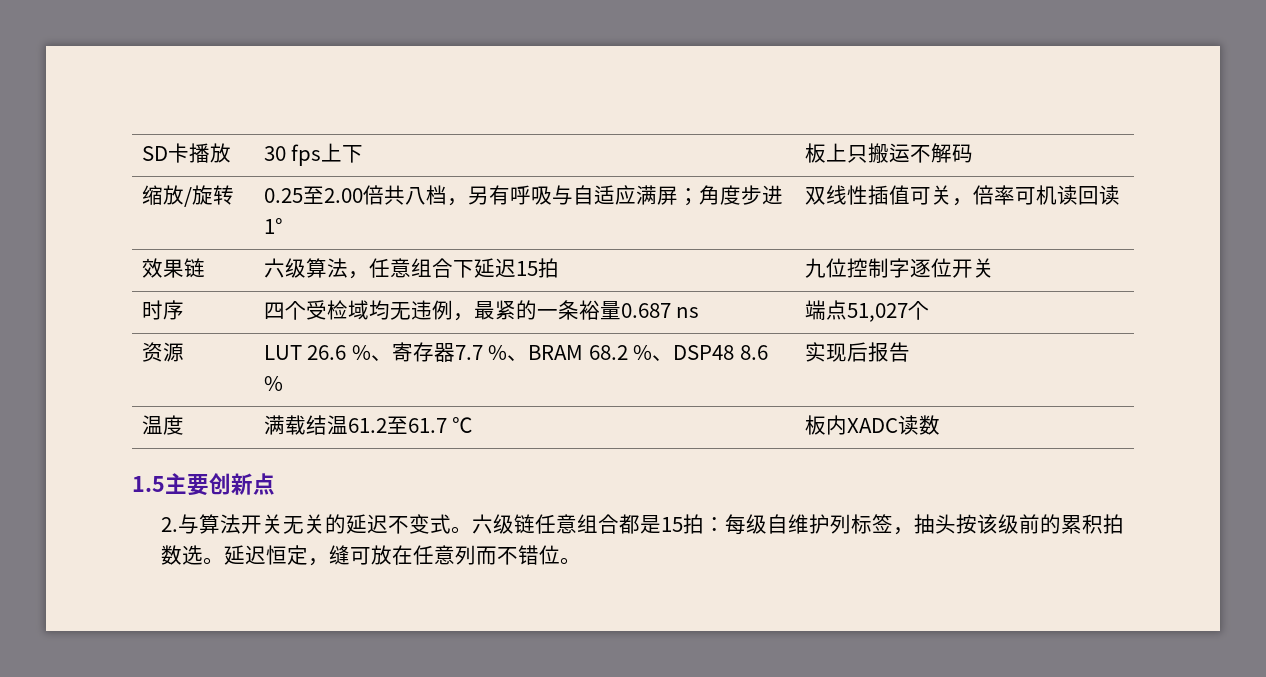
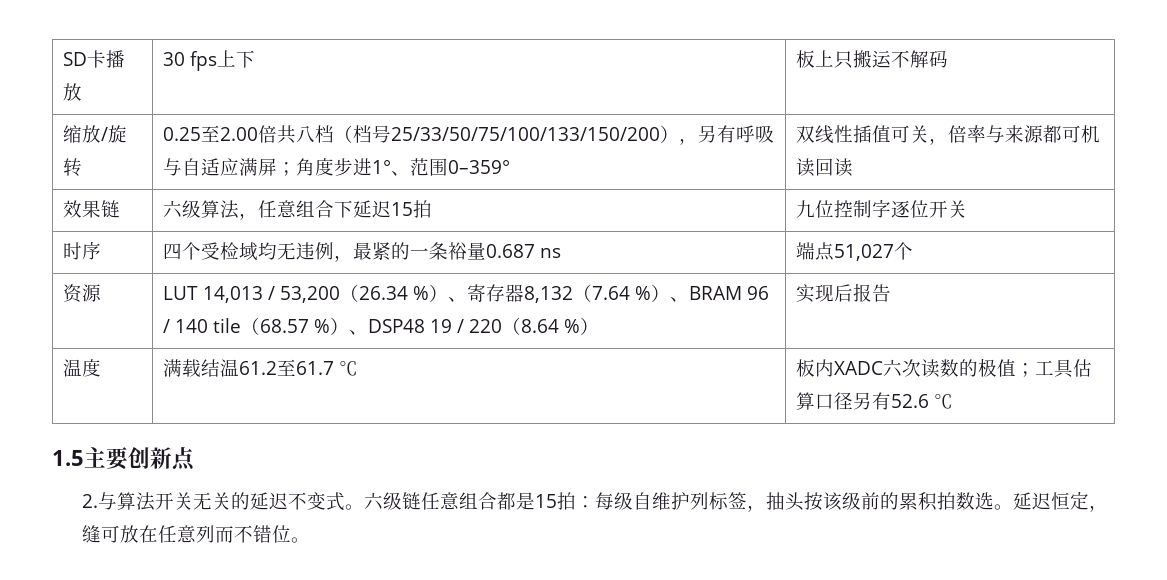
- 缩放/旋转 | 0.25至2.00倍共八档，另有呼吸与自适应满屏；角度步进1° | 双线性插值可关，倍率可机读回读
+ 缩放/旋转 | 0.25至2.00倍共八档（档号25/33/50/75/100/133/150/200），另有呼吸与自适应满屏；角度步进1°、范围0–359° | 双线性插值可关，倍率与来源都可机读回读
- 资源 | LUT 26.6 %、寄存器7.7 %、BRAM 68.2 %、DSP48 8.6 % | 实现后报告
+ 资源 | LUT 14,013 / 53,200（26.34 %）、寄存器8,132（7.64 %）、BRAM 96 / 140 tile（68.57 %）、DSP48 19 / 220（8.64 %） | 实现后报告
- 温度 | 满载结温61.2至61.7 ℃ | 板内XADC读数
+ 温度 | 满载结温61.2至61.7 ℃ | 板内XADC六次读数的极值；工具估算口径另有52.6 ℃

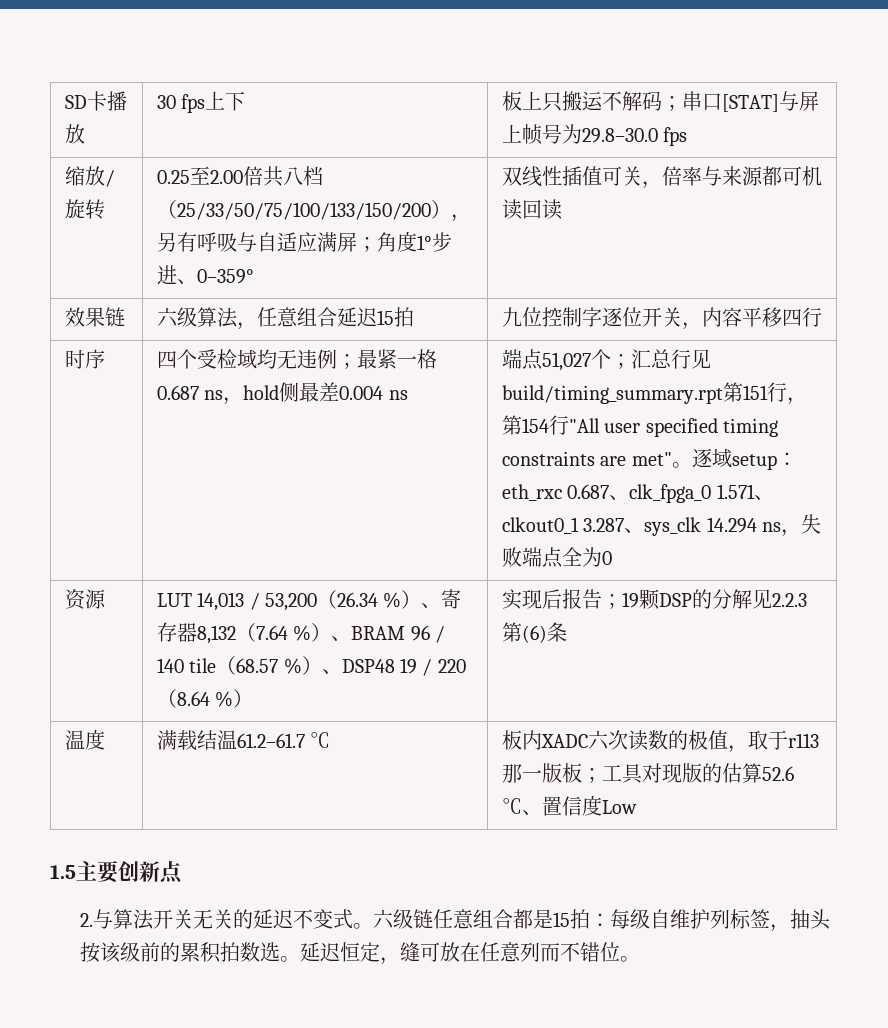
- SD卡播放 | 30 fps上下 | 板上只搬运不解码
+ SD卡播放 | 30 fps上下 | 板上只搬运不解码；串口[STAT]与屏上帧号为29.8–30.0 fps
- 缩放/旋转 | 0.25至2.00倍共八档（档号25/33/50/75/100/133/150/200），另有呼吸与自适应满屏；角度步进1°、范围0–359° | 双线性插值可关，倍率与来源都可机读回读
+ 缩放/旋转 | 0.25至2.00倍共八档（25/33/50/75/100/133/150/200），另有呼吸与自适应满屏；角度1°步进、0–359° | 双线性插值可关，倍率与来源都可机读回读
- 效果链 | 六级算法，任意组合下延迟15拍 | 九位控制字逐位开关
+ 效果链 | 六级算法，任意组合延迟15拍 | 九位控制字逐位开关，内容平移四行
- 四个受检域均无违例，最紧的一条裕量0.687 ns | 端点51,027个
+ 四个受检域均无违例；最紧一格0.687 ns，hold侧最差0.004 ns | 端点51,027个；汇总行见build/timing_summary.rpt第151行，第154行"All user specified timing constraints are met"。逐域setup：eth_rxc 0.687、clk_fpga_0 1.571、clkout0_1 3.287、sys_clk 14.294 ns，失败端点全为0
- 实现后报告
+ 实现后报告；19颗DSP的分解见2.2.3第(6)条
- 温度 | 满载结温61.2至61.7 ℃ | 板内XADC六次读数的极值；工具估算口径另有52.6 ℃
+ 温度 | 满载结温61.2–61.7 ℃ | 板内XADC六次读数的极值，取于r113那一版板；工具对现版的估算52.6 ℃、置信度Low

